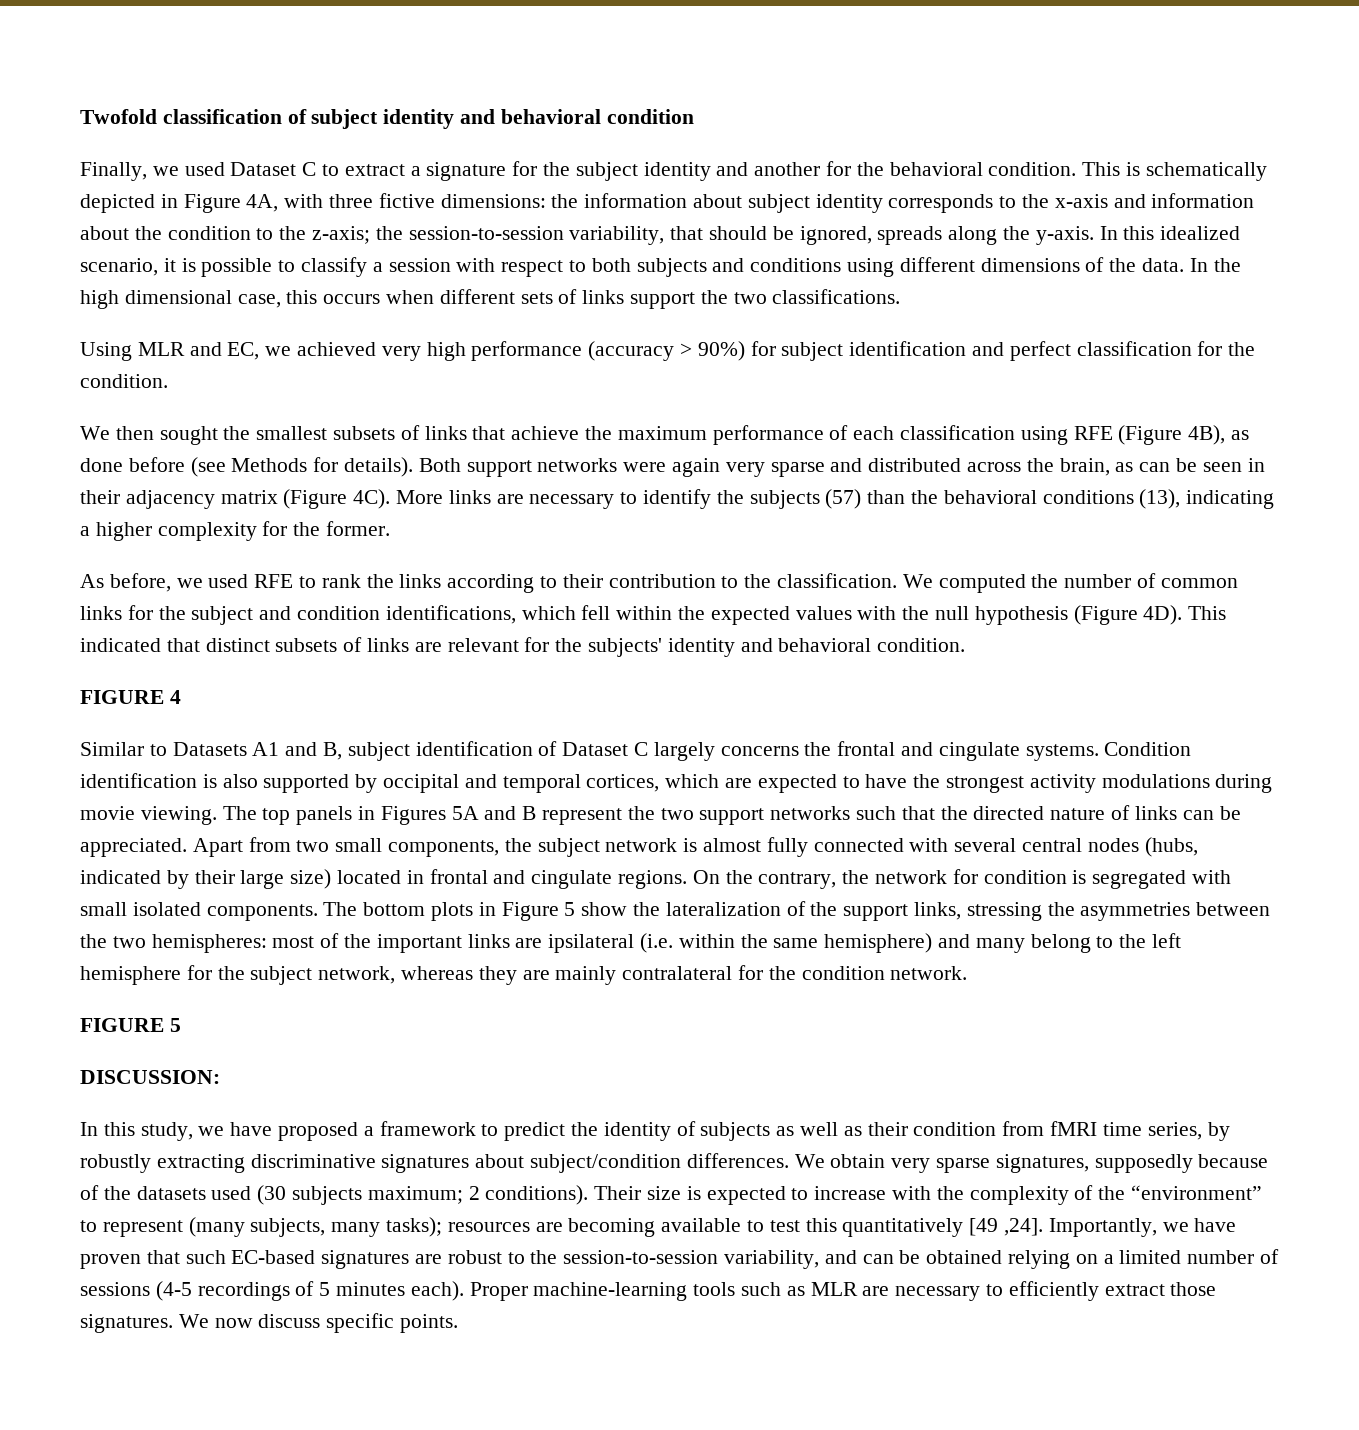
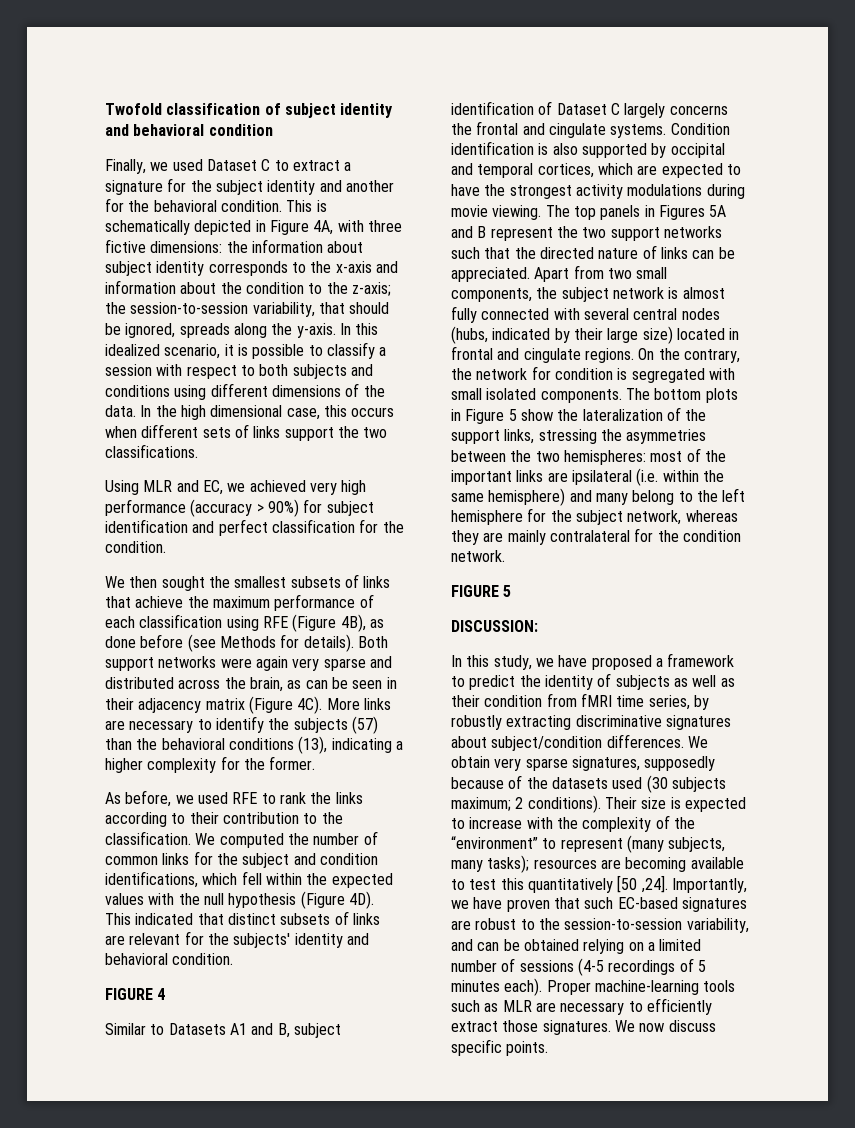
- Their size is expected to increase with the complexity of the “environment” to represent (many subjects, many tasks); resources are becoming available to test this quantitatively [49 ,24].
+ Their size is expected to increase with the complexity of the “environment” to represent (many subjects, many tasks); resources are becoming available to test this quantitatively [50 ,24].

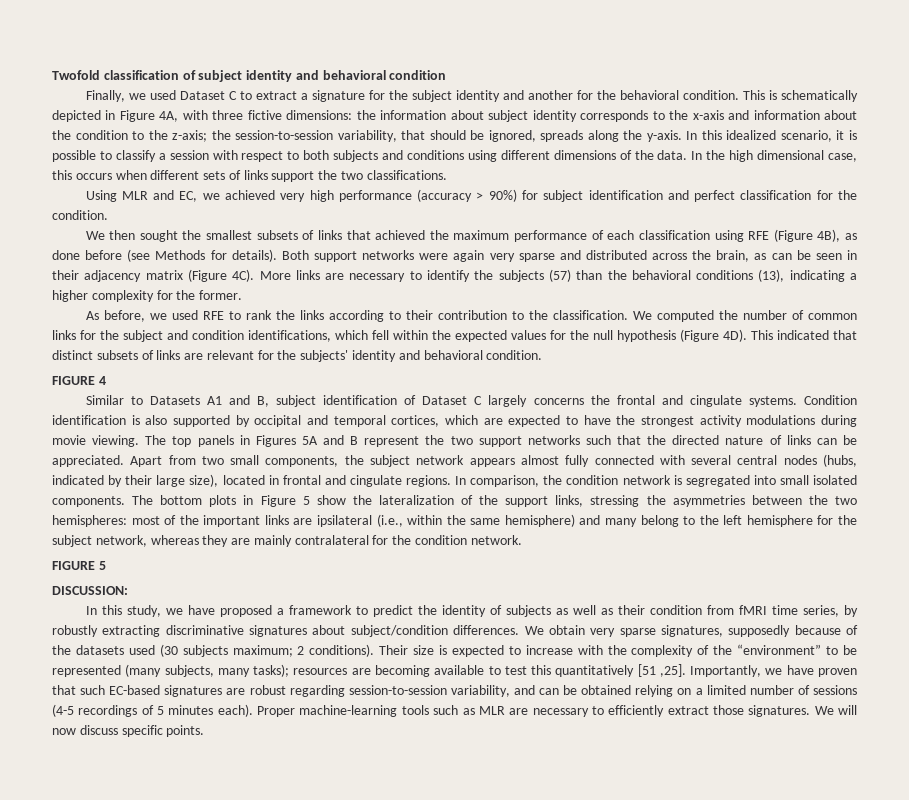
- We then sought the smallest subsets of links that achieve the maximum performance of each classification using RFE (Figure 4B), as done before (see Methods for details).
+ We then sought the smallest subsets of links that achieved the maximum performance of each classification using RFE (Figure 4B), as done before (see Methods for details).
- We computed the number of common links for the subject and condition identifications, which fell within the expected values with the null hypothesis (Figure 4D).
+ We computed the number of common links for the subject and condition identifications, which fell within the expected values for the null hypothesis (Figure 4D).
- Apart from two small components, the subject network is almost fully connected with several central nodes (hubs, indicated by their large size) located in frontal and cingulate regions.
+ Apart from two small components, the subject network appears almost fully connected with several central nodes (hubs, indicated by their large size), located in frontal and cingulate regions.
- On the contrary, the network for condition is segregated with small isolated components.
+ In comparison, the condition network is segregated into small isolated components.
- The bottom plots in Figure 5 show the lateralization of the support links, stressing the asymmetries between the two hemispheres: most of the important links are ipsilateral (i.e. within the same hemisphere) and many belong to the left hemisphere for the subject network, whereas they are mainly contralateral for the condition network.
+ The bottom plots in Figure 5 show the lateralization of the support links, stressing the asymmetries between the two hemispheres: most of the important links are ipsilateral (i.e., within the same hemisphere) and many belong to the left hemisphere for the subject network, whereas they are mainly contralateral for the condition network.
- Their size is expected to increase with the complexity of the “environment” to represent (many subjects, many tasks); resources are becoming available to test this quantitatively [50 ,24].
+ Their size is expected to increase with the complexity of the “environment” to be represented (many subjects, many tasks); resources are becoming available to test this quantitatively [51 ,25].
- Importantly, we have proven that such EC-based signatures are robust to the session-to-session variability, and can be obtained relying on a limited number of sessions (4-5 recordings of 5 minutes each).
+ Importantly, we have proven that such EC-based signatures are robust regarding session-to-session variability, and can be obtained relying on a limited number of sessions (4-5 recordings of 5 minutes each).
- We now discuss specific points.
+ We will now discuss specific points.

